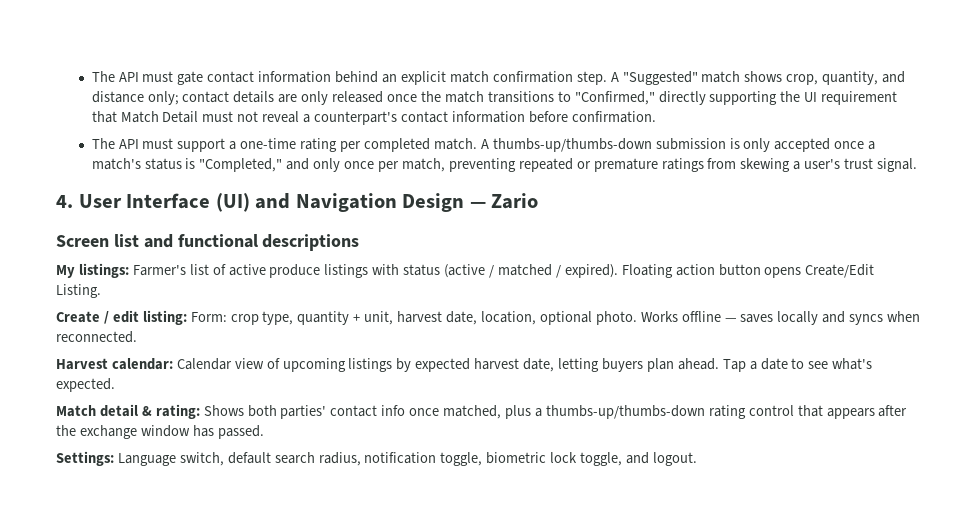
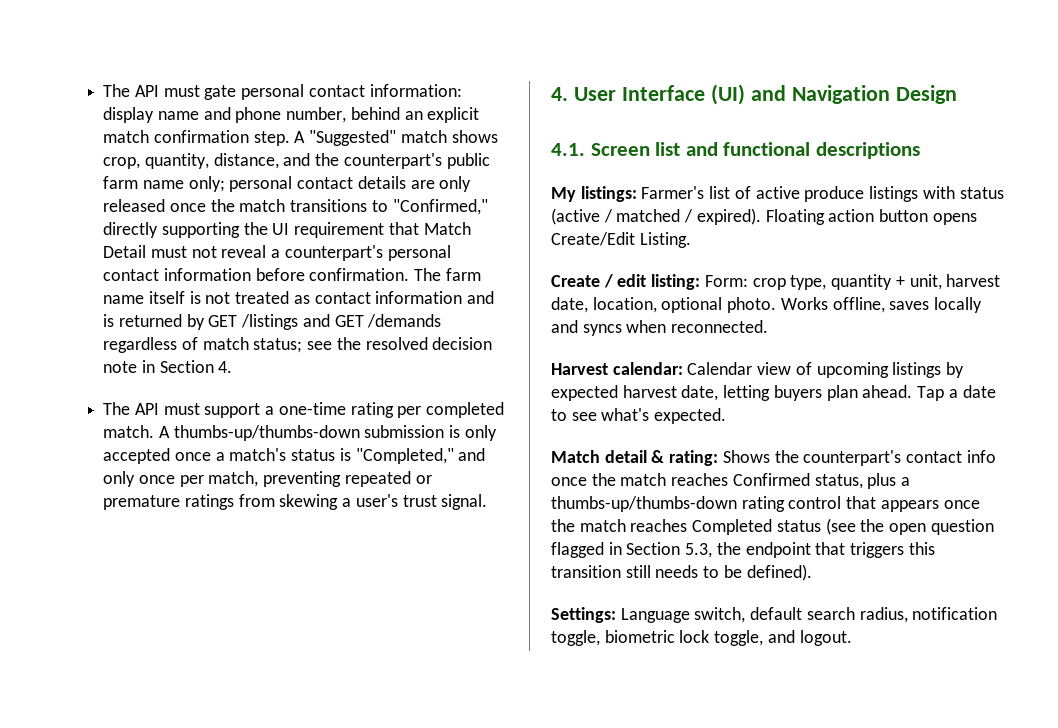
- The API must gate contact information behind an explicit match confirmation step.
+ The API must gate personal contact information: display name and phone number, behind an explicit match confirmation step.
- A "Suggested" match shows crop, quantity, and distance only; contact details are only released once the match transitions to "Confirmed," directly supporting the UI requirement that Match Detail must not reveal a counterpart's contact information before confirmation.
+ A "Suggested" match shows crop, quantity, distance, and the counterpart's public farm name only; personal contact details are only released once the match transitions to "Confirmed," directly supporting the UI requirement that Match Detail must not reveal a counterpart's personal contact information before confirmation. The farm name itself is not treated as contact information and is returned by GET /listings and GET /demands regardless of match status; see the resolved decision note in Section 4.
- 4. User Interface (UI) and Navigation Design — Zario
- Screen list and functional descriptions
+ 4. User Interface (UI) and Navigation Design
+ 4.1. Screen list and functional descriptions
- Works offline — saves locally and syncs when reconnected.
+ Works offline, saves locally and syncs when reconnected.
- Match detail & rating: Shows both parties' contact info once matched, plus a thumbs-up/thumbs-down rating control that appears after the exchange window has passed.
+ Match detail & rating: Shows the counterpart's contact info once the match reaches Confirmed status, plus a thumbs-up/thumbs-down rating control that appears once the match reaches Completed status (see the open question flagged in Section 5.3, the endpoint that triggers this transition still needs to be defined).

